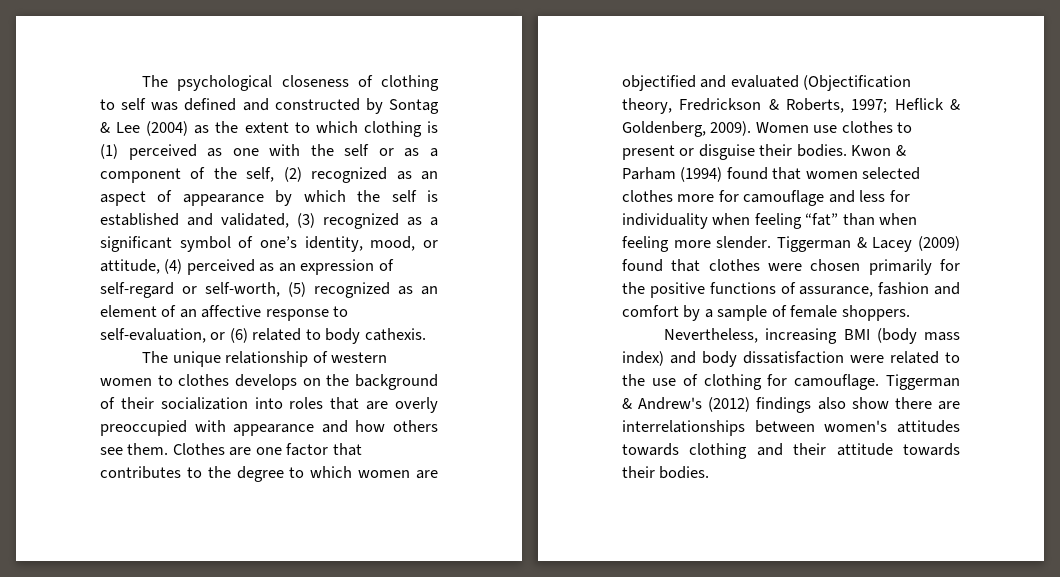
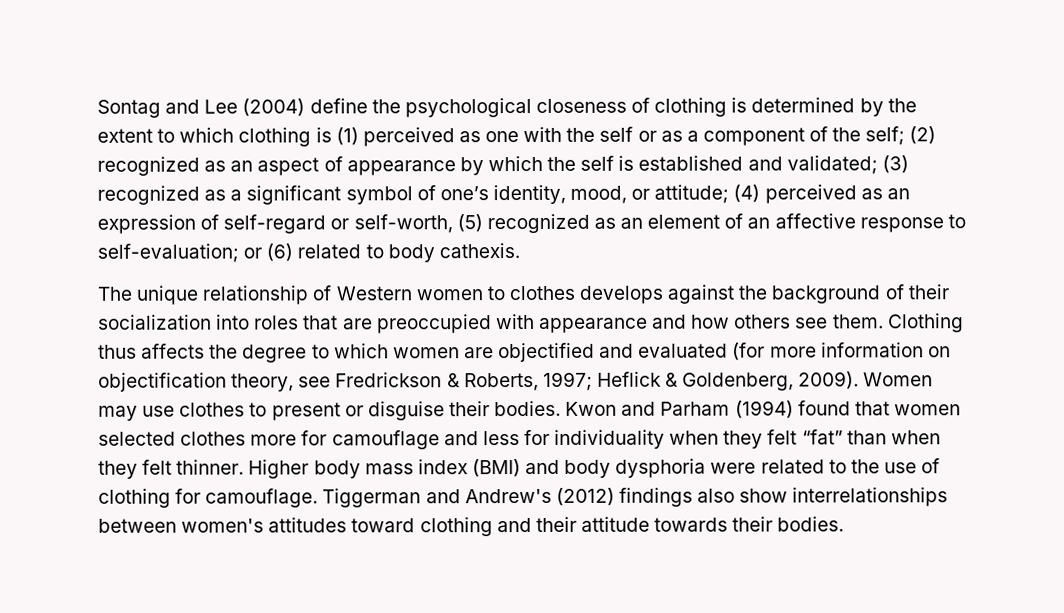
- The psychological closeness of clothing to self was defined and constructed by Sontag & Lee (2004) as the extent to which clothing is (1) perceived as one with the self or as a component of the self, (2) recognized as an aspect of appearance by which the self is established and validated, (3) recognized as a significant symbol of one’s identity, mood, or attitude, (4) perceived as an expression of self-regard or self-worth, (5) recognized as an element of an affective response to self-evaluation, or (6) related to body cathexis.
+ Sontag and Lee (2004) define the psychological closeness of clothing is determined by the extent to which clothing is (1) perceived as one with the self or as a component of the self; (2) recognized as an aspect of appearance by which the self is established and validated; (3) recognized as a significant symbol of one’s identity, mood, or attitude; (4) perceived as an expression of self-regard or self-worth, (5) recognized as an element of an affective response to self-evaluation; or (6) related to body cathexis.
- The unique relationship of western women to clothes develops on the background of their socialization into roles that are overly preoccupied with appearance and how others see them.
+ The unique relationship of Western women to clothes develops against the background of their socialization into roles that are preoccupied with appearance and how others see them.
- Clothes are one factor that contributes to the degree to which women are objectified and evaluated (Objectification theory, Fredrickson & Roberts, 1997; Heflick & Goldenberg, 2009).
+ Clothing thus affects the degree to which women are objectified and evaluated (for more information on objectification theory, see Fredrickson & Roberts, 1997; Heflick & Goldenberg, 2009).
- Women use clothes to present or disguise their bodies.
+ Women may use clothes to present or disguise their bodies.
- Kwon & Parham (1994) found that women selected clothes more for camouflage and less for individuality when feeling “fat” than when feeling more slender. Tiggerman & Lacey (2009) found that clothes were chosen primarily for the positive functions of assurance, fashion and comfort by a sample of female shoppers.
- Nevertheless, increasing BMI (body mass index) and body dissatisfaction were related to the use of clothing for camouflage.
+ Kwon and Parham (1994) found that women selected clothes more for camouflage and less for individuality when they felt “fat” than when they felt thinner. Higher body mass index (BMI) and body dysphoria were related to the use of clothing for camouflage.
- Tiggerman & Andrew's (2012) findings also show there are interrelationships between women's attitudes towards clothing and their attitude towards their bodies.
+ Tiggerman and Andrew's (2012) findings also show interrelationships between women's attitudes toward clothing and their attitude towards their bodies.

